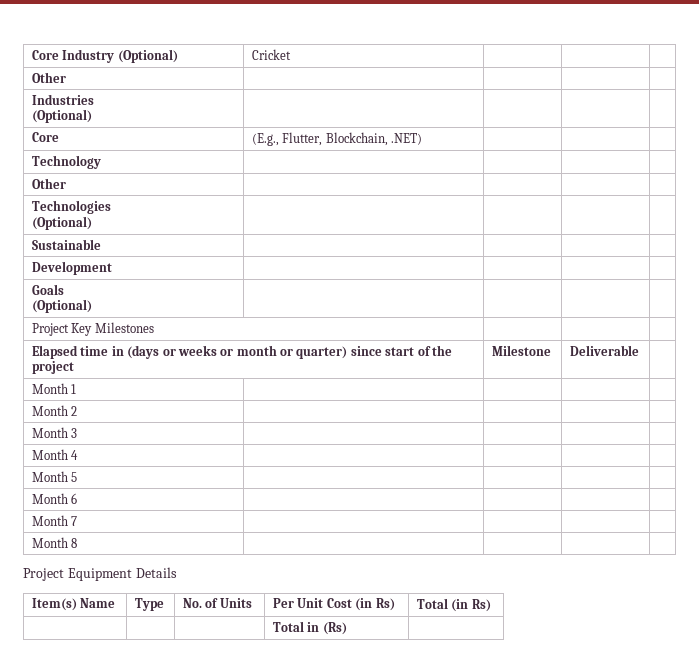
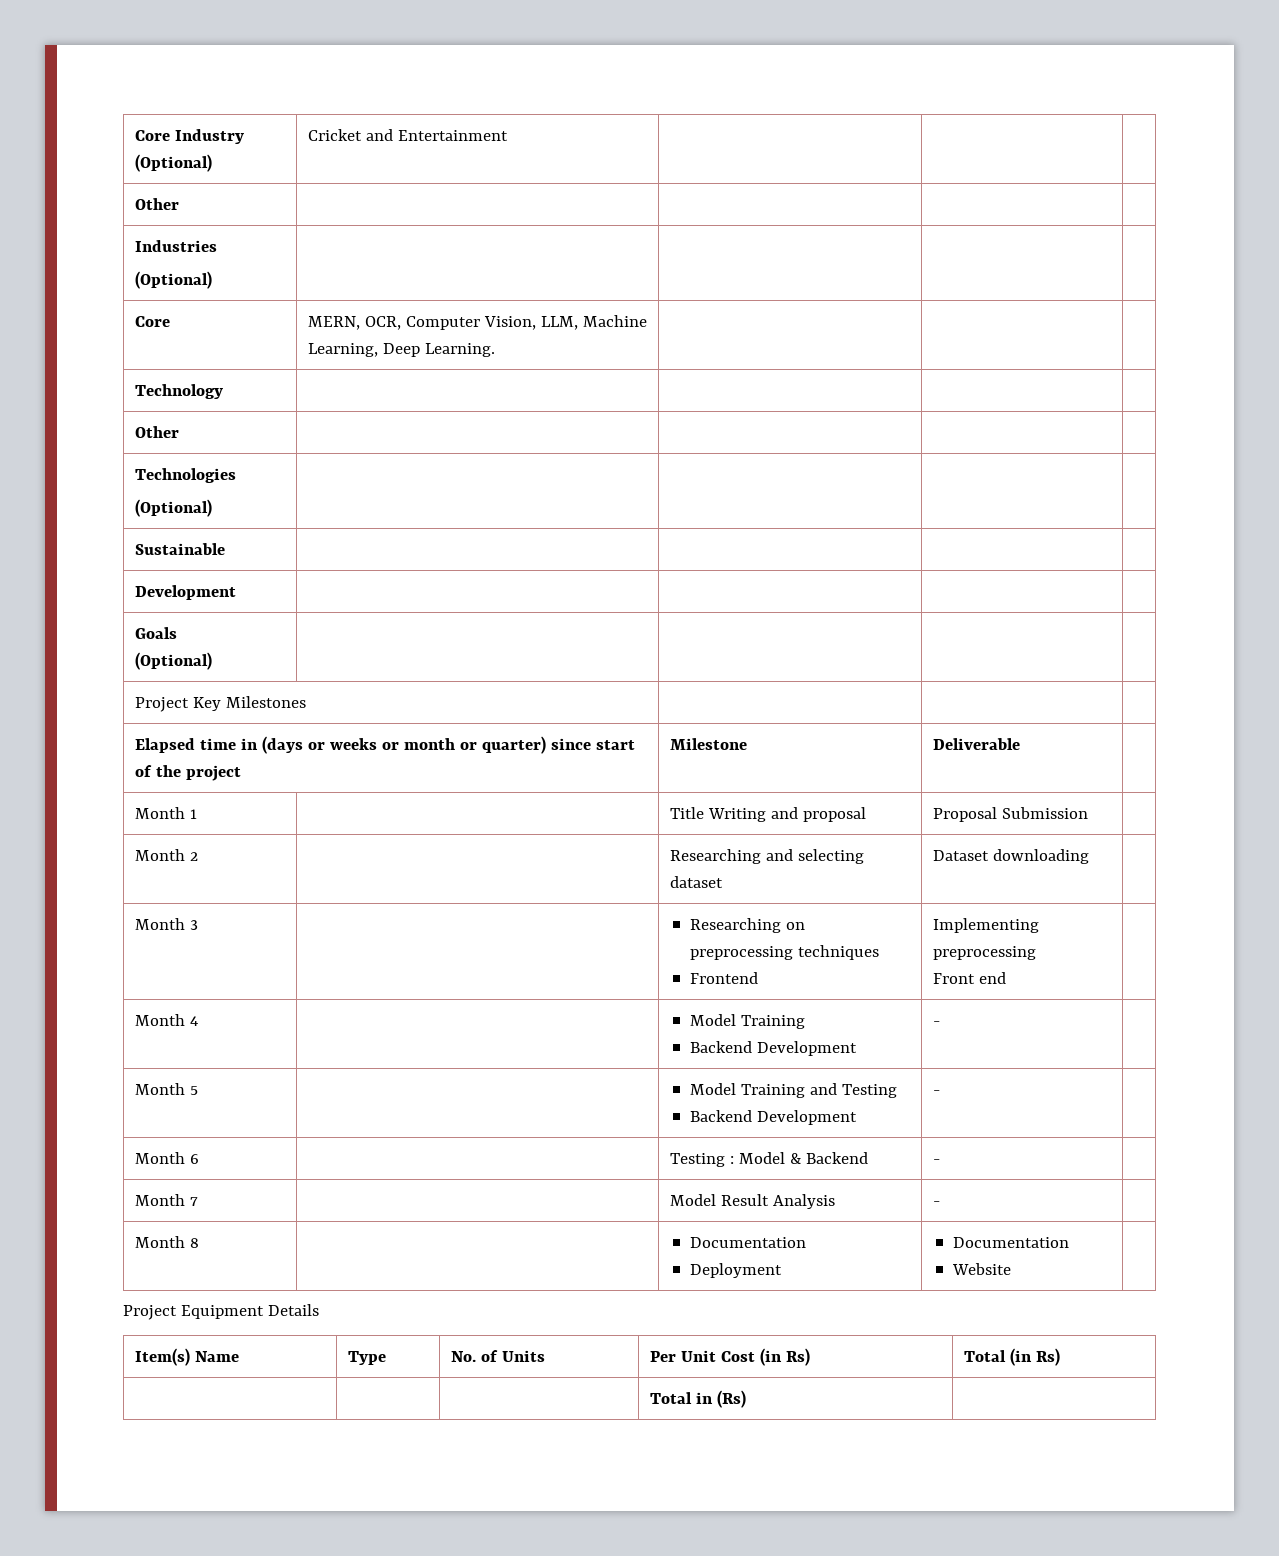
- Core Industry (Optional) | Cricket | | |
+ Core Industry (Optional) | Cricket and Entertainment | | |
- Core | (E.g., Flutter, Blockchain, .NET) | | |
+ Core | MERN, OCR, Computer Vision, LLM, Machine Learning, Deep Learning. | | |
- Month 1 | | | |
- Month 2 | | | |
- Month 3 | | | |
- Month 4 | | | |
- Month 5 | | | |
- Month 6 | | | |
- Month 7 | | | |
- Month 8 | | | |
+ Month 1 | | Title Writing and proposal | Proposal Submission |
+ Month 2 | | Researching and selecting dataset | Dataset downloading |
+ Month 3 | | Researching on preprocessing techniques
+ Frontend | Implementing preprocessing
+ Front end |
+ Month 4 | | Model Training
+ Backend Development | - |
+ Month 5 | | Model Training and Testing
+ Backend Development | - |
+ Month 6 | | Testing : Model & Backend | - |
+ Month 7 | | Model Result Analysis | - |
+ Month 8 | | Documentation
+ Deployment | Documentation
+ Website |

